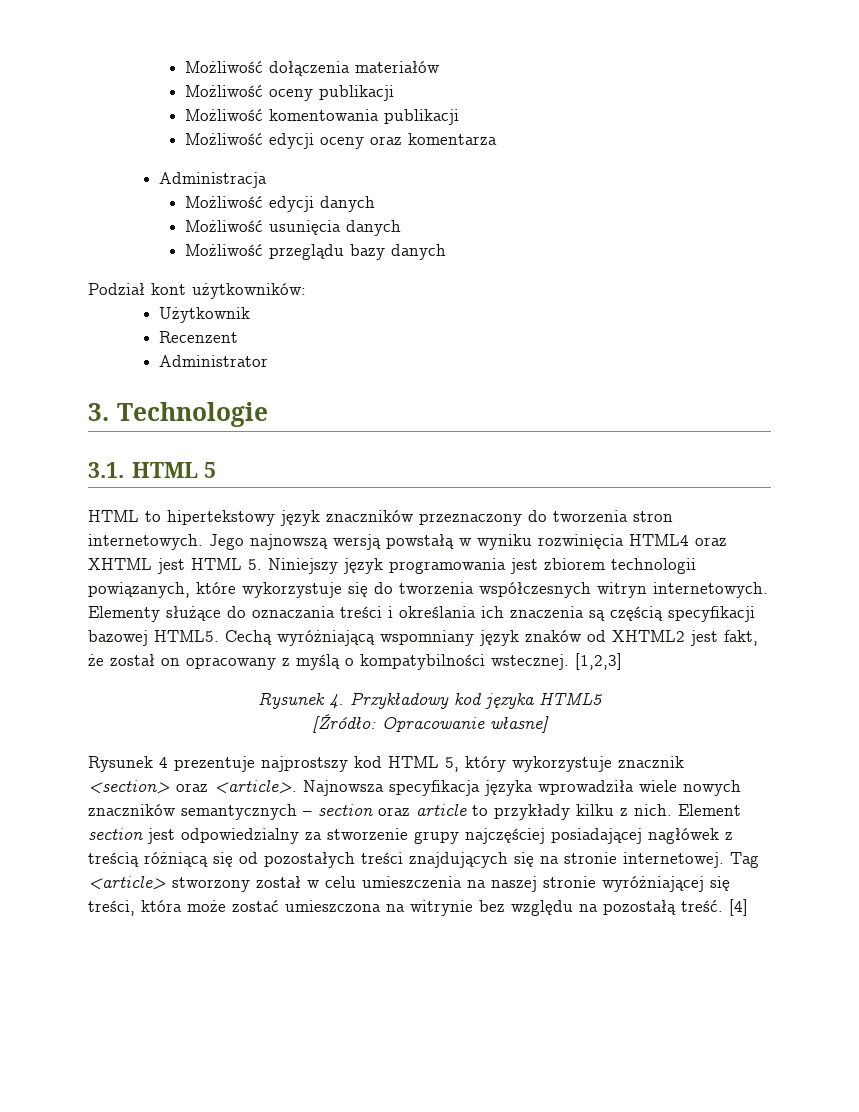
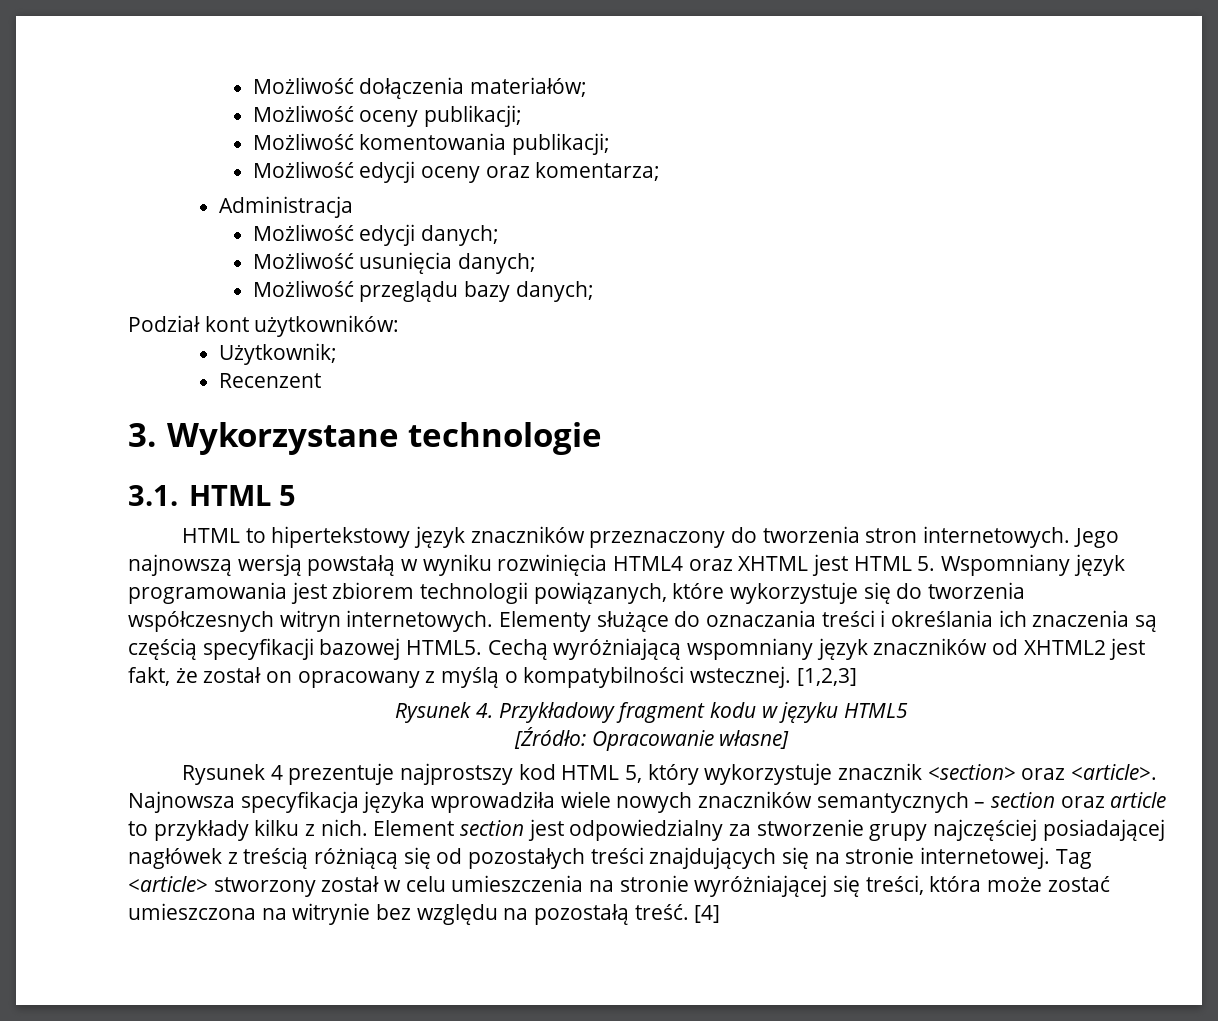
- Możliwość dołączenia materiałów
+ Możliwość dołączenia materiałów;
- Możliwość oceny publikacji
+ Możliwość oceny publikacji;
- Możliwość komentowania publikacji
+ Możliwość komentowania publikacji;
- Możliwość edycji oceny oraz komentarza
+ Możliwość edycji oceny oraz komentarza;
- Możliwość edycji danych
+ Możliwość edycji danych;
- Możliwość usunięcia danych
+ Możliwość usunięcia danych;
- Możliwość przeglądu bazy danych
+ Możliwość przeglądu bazy danych;
- Użytkownik
+ Użytkownik;
- Administrator
- 3. Technologie
+ 3. Wykorzystane technologie
- Jego najnowszą wersją powstałą w wyniku rozwinięcia HTML4 oraz XHTML jest HTML 5. Niniejszy język programowania jest zbiorem technologii powiązanych, które wykorzystuje się do tworzenia współczesnych witryn internetowych.
+ Jego najnowszą wersją powstałą w wyniku rozwinięcia HTML4 oraz XHTML jest HTML 5. Wspomniany język programowania jest zbiorem technologii powiązanych, które wykorzystuje się do tworzenia współczesnych witryn internetowych.
- Cechą wyróżniającą wspomniany język znaków od XHTML2 jest fakt, że został on opracowany z myślą o kompatybilności wstecznej.
+ Cechą wyróżniającą wspomniany język znaczników od XHTML2 jest fakt, że został on opracowany z myślą o kompatybilności wstecznej.
- Rysunek 4. Przykładowy kod języka HTML5
+ Rysunek 4. Przykładowy fragment kodu w języku HTML5
- Tag <article> stworzony został w celu umieszczenia na naszej stronie wyróżniającej się treści, która może zostać umieszczona na witrynie bez względu na pozostałą treść.
+ Tag <article> stworzony został w celu umieszczenia na stronie wyróżniającej się treści, która może zostać umieszczona na witrynie bez względu na pozostałą treść.

